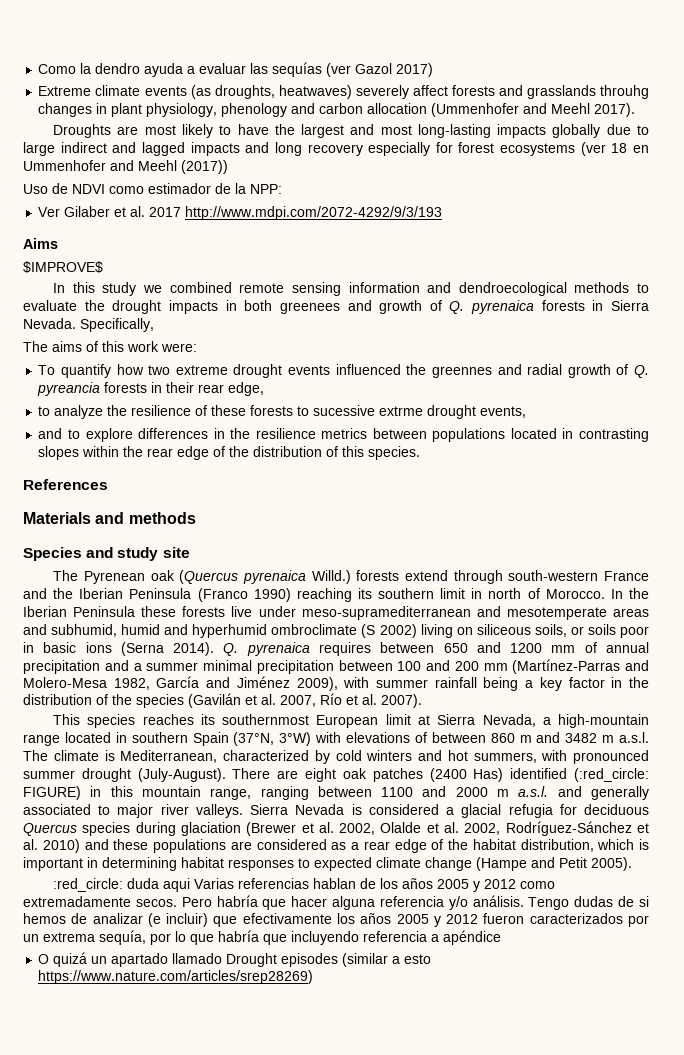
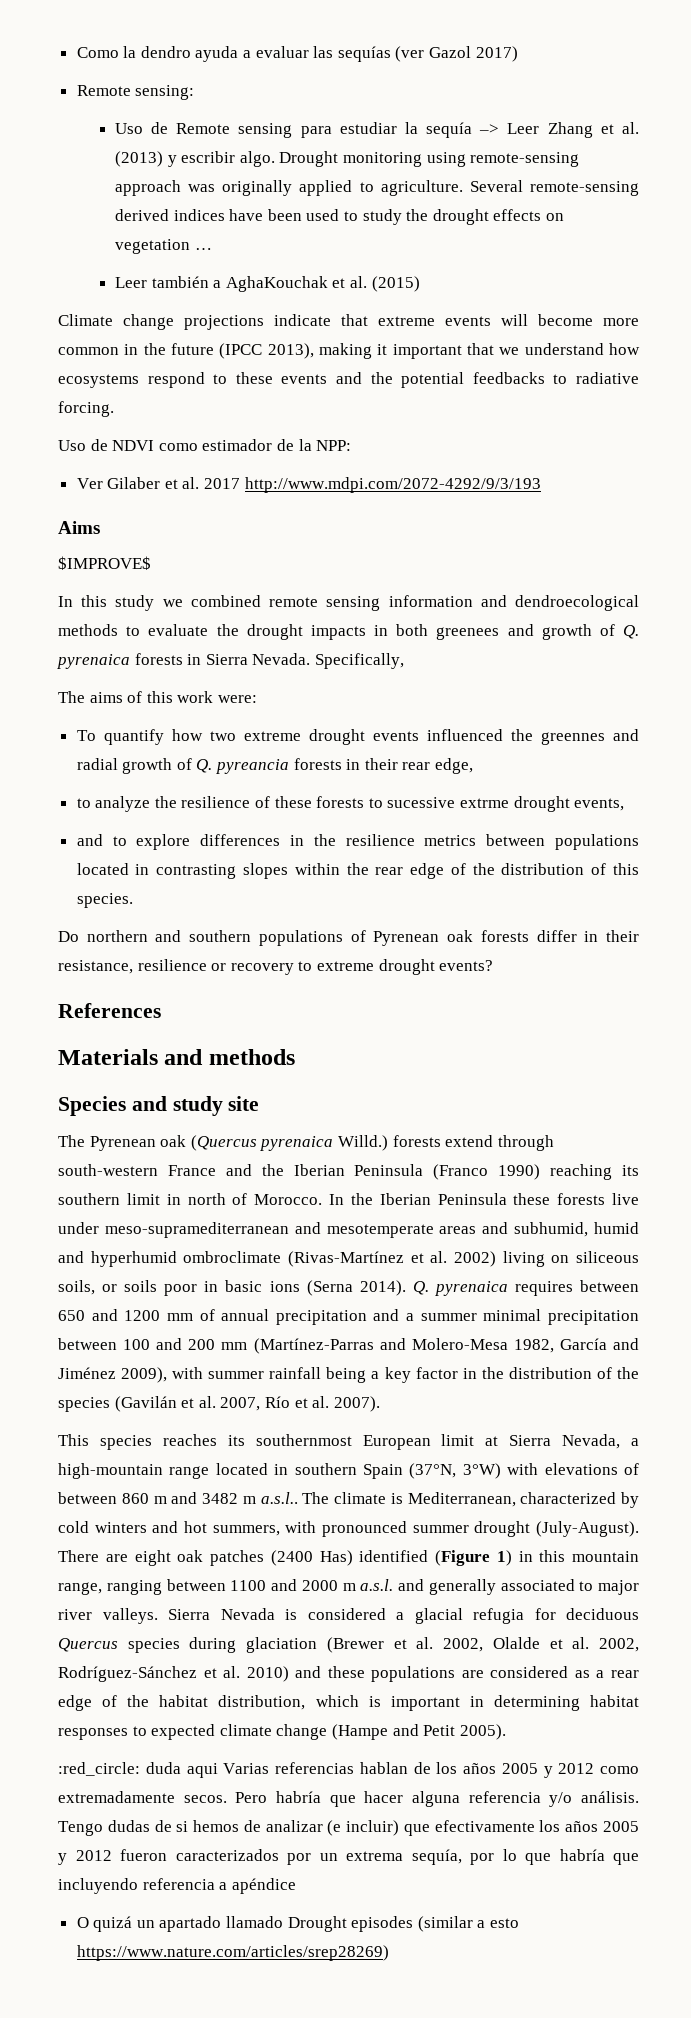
- Extreme climate events (as droughts, heatwaves) severely affect forests and grasslands throuhg changes in plant physiology, phenology and carbon allocation (Ummenhofer and Meehl 2017).
- Droughts are most likely to have the largest and most long-lasting impacts globally due to large indirect and lagged impacts and long recovery especially for forest ecosystems (ver 18 en Ummenhofer and Meehl (2017))
+ Remote sensing:
+ Uso de Remote sensing para estudiar la sequía –> Leer Zhang et al. (2013) y escribir algo. Drought monitoring using remote-sensing approach was originally applied to agriculture. Several remote-sensing derived indices have been used to study the drought effects on vegetation …
+ Leer también a AghaKouchak et al. (2015)
+ Climate change projections indicate that extreme events will become more common in the future (IPCC 2013), making it important that we understand how ecosystems respond to these events and the potential feedbacks to radiative forcing.
+ Do northern and southern populations of Pyrenean oak forests differ in their resistance, resilience or recovery to extreme drought events?
- In the Iberian Peninsula these forests live under meso-supramediterranean and mesotemperate areas and subhumid, humid and hyperhumid ombroclimate (S 2002) living on siliceous soils, or soils poor in basic ions (Serna 2014).
+ In the Iberian Peninsula these forests live under meso-supramediterranean and mesotemperate areas and subhumid, humid and hyperhumid ombroclimate (Rivas-Martínez et al. 2002) living on siliceous soils, or soils poor in basic ions (Serna 2014).
- This species reaches its southernmost European limit at Sierra Nevada, a high-mountain range located in southern Spain (37°N, 3°W) with elevations of between 860 m and 3482 m a.s.l. The climate is Mediterranean, characterized by cold winters and hot summers, with pronounced summer drought (July-August).
+ This species reaches its southernmost European limit at Sierra Nevada, a high-mountain range located in southern Spain (37°N, 3°W) with elevations of between 860 m and 3482 m a.s.l.. The climate is Mediterranean, characterized by cold winters and hot summers, with pronounced summer drought (July-August).
- There are eight oak patches (2400 Has) identified (:red_circle: FIGURE) in this mountain range, ranging between 1100 and 2000 m a.s.l. and generally associated to major river valleys.
+ There are eight oak patches (2400 Has) identified (Figure 1) in this mountain range, ranging between 1100 and 2000 m a.s.l. and generally associated to major river valleys.

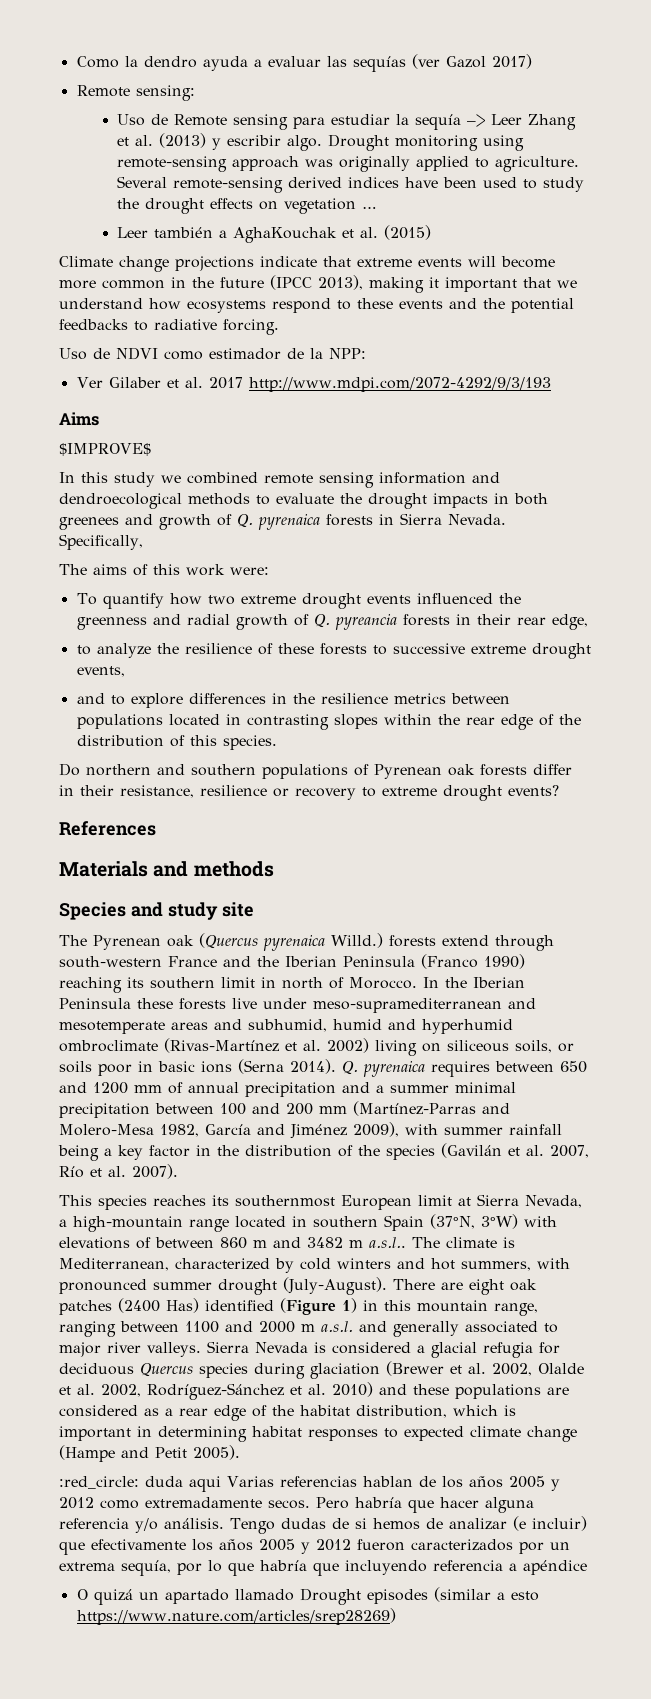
- To quantify how two extreme drought events influenced the greennes and radial growth of Q. pyreancia forests in their rear edge,
+ To quantify how two extreme drought events influenced the greenness and radial growth of Q. pyreancia forests in their rear edge,
- to analyze the resilience of these forests to sucessive extrme drought events,
+ to analyze the resilience of these forests to successive extreme drought events,

